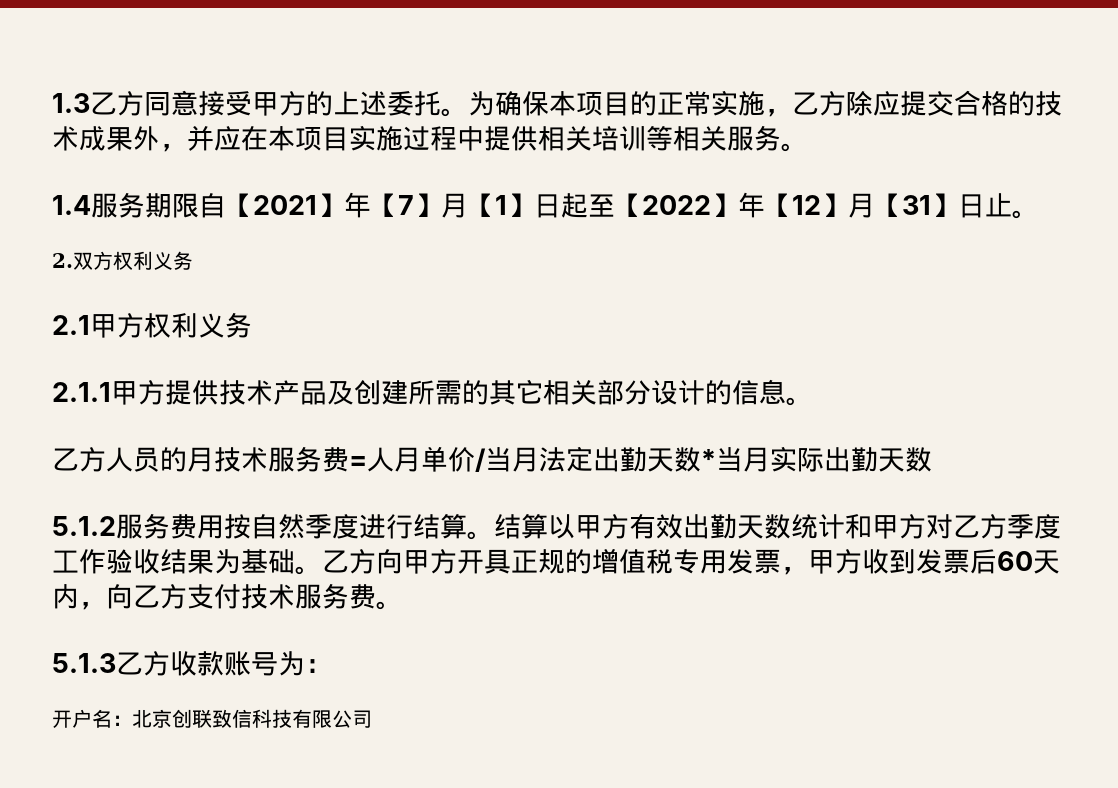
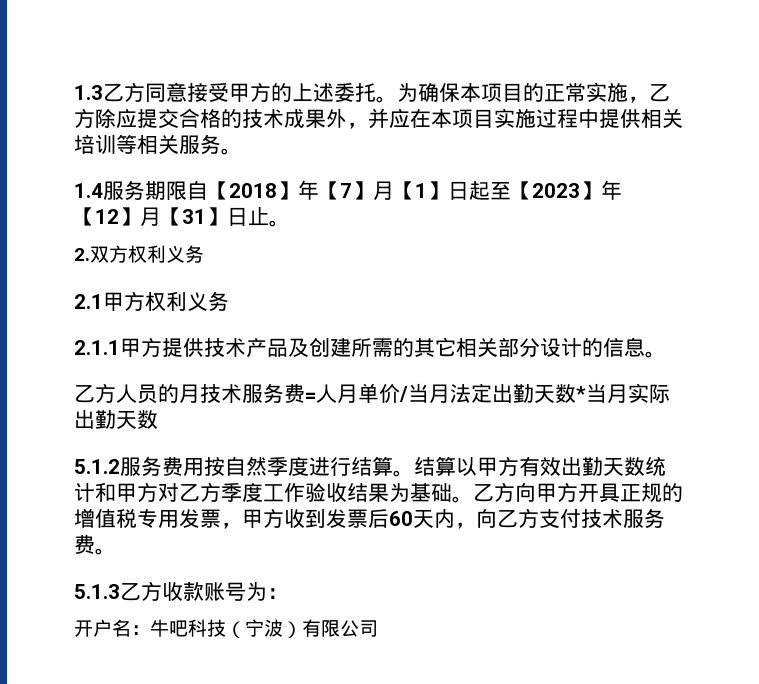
- 1.4服务期限自【2021】年【7】月【1】日起至【2022】年【12】月【31】日止。
+ 1.4服务期限自【2018】年【7】月【1】日起至【2023】年【12】月【31】日止。
- 开户名：北京创联致信科技有限公司
+ 开户名：牛吧科技（宁波）有限公司

